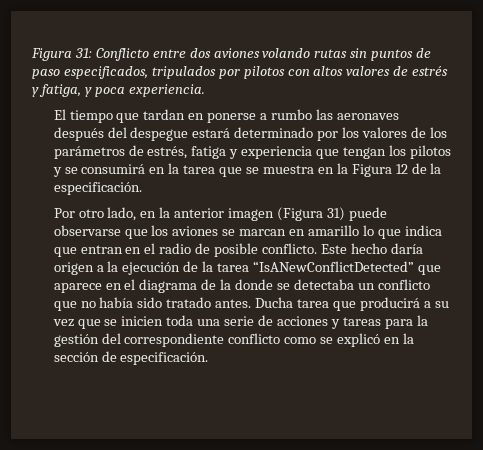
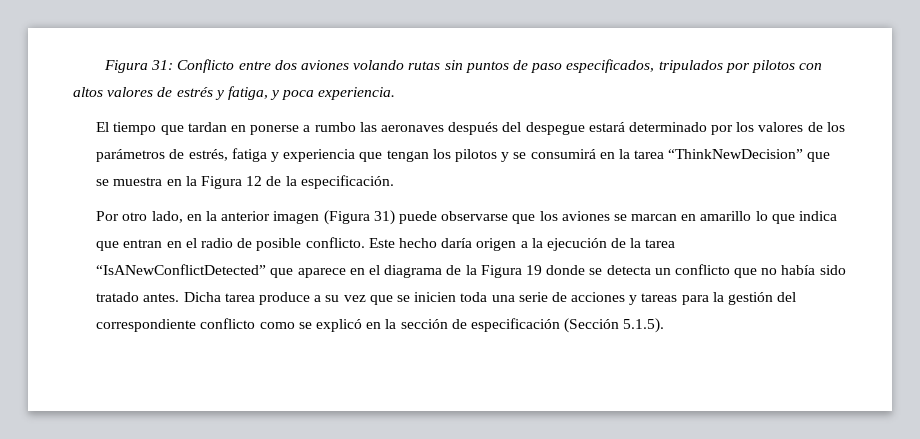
- El tiempo que tardan en ponerse a rumbo las aeronaves después del despegue estará determinado por los valores de los parámetros de estrés, fatiga y experiencia que tengan los pilotos y se consumirá en la tarea que se muestra en la Figura 12 de la especificación.
+ El tiempo que tardan en ponerse a rumbo las aeronaves después del despegue estará determinado por los valores de los parámetros de estrés, fatiga y experiencia que tengan los pilotos y se consumirá en la tarea “ThinkNewDecision” que se muestra en la Figura 12 de la especificación.
- Este hecho daría origen a la ejecución de la tarea “IsANewConflictDetected” que aparece en el diagrama de la donde se detectaba un conflicto que no había sido tratado antes.
+ Este hecho daría origen a la ejecución de la tarea “IsANewConflictDetected” que aparece en el diagrama de la Figura 19 donde se detecta un conflicto que no había sido tratado antes.
- Ducha tarea que producirá a su vez que se inicien toda una serie de acciones y tareas para la gestión del correspondiente conflicto como se explicó en la sección de especificación.
+ Dicha tarea produce a su vez que se inicien toda una serie de acciones y tareas para la gestión del correspondiente conflicto como se explicó en la sección de especificación (Sección 5.1.5).

